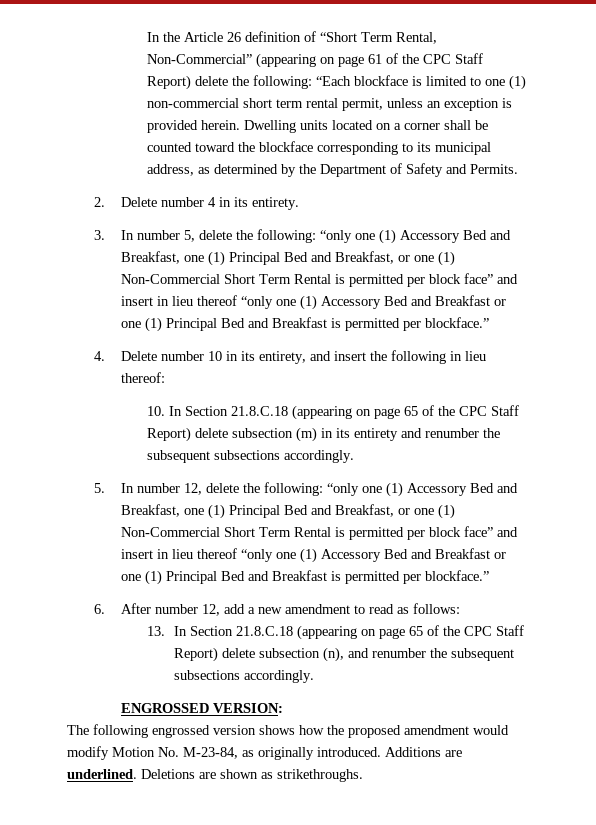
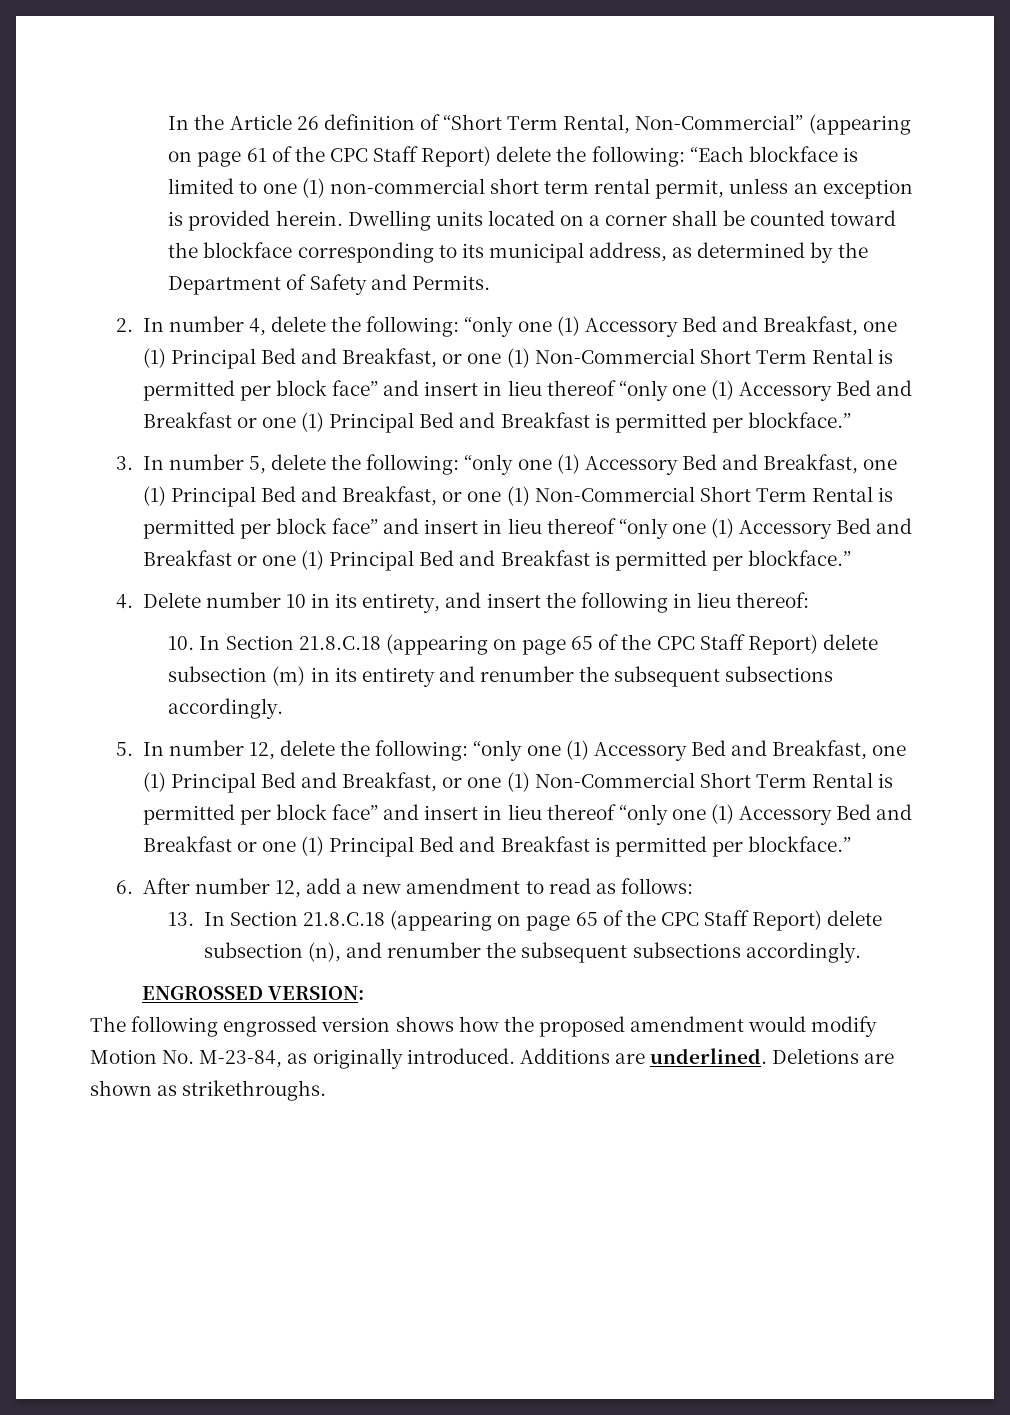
- 2. Delete number 4 in its entirety.
+ 2. In number 4, delete the following: “only one (1) Accessory Bed and Breakfast, one (1) Principal Bed and Breakfast, or one (1) Non-Commercial Short Term Rental is permitted per block face” and insert in lieu thereof “only one (1) Accessory Bed and Breakfast or one (1) Principal Bed and Breakfast is permitted per blockface.”

